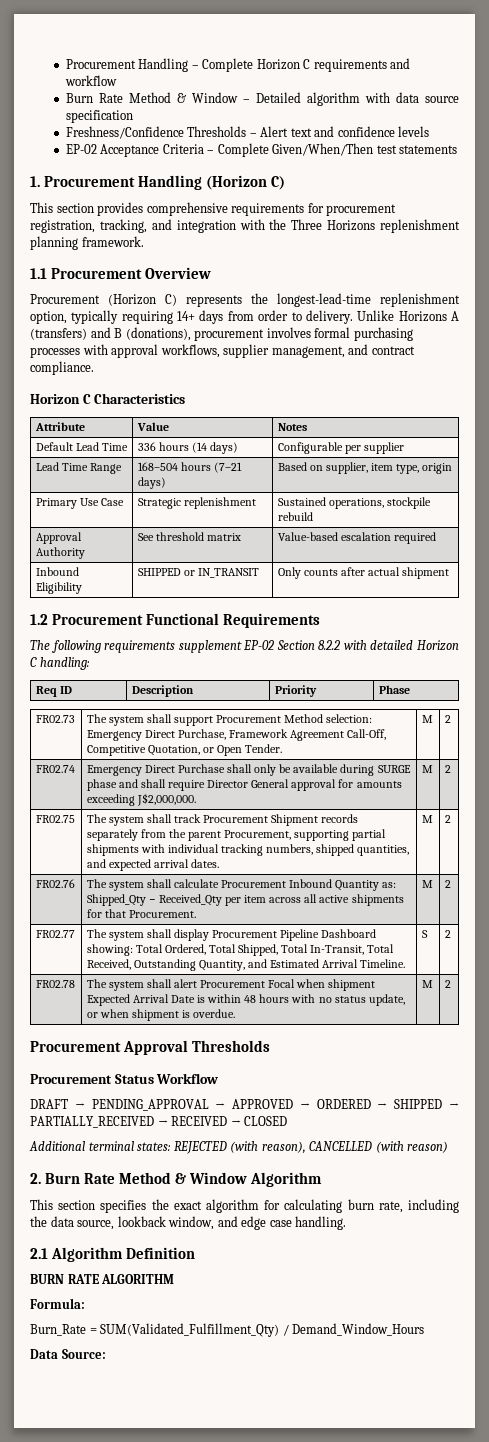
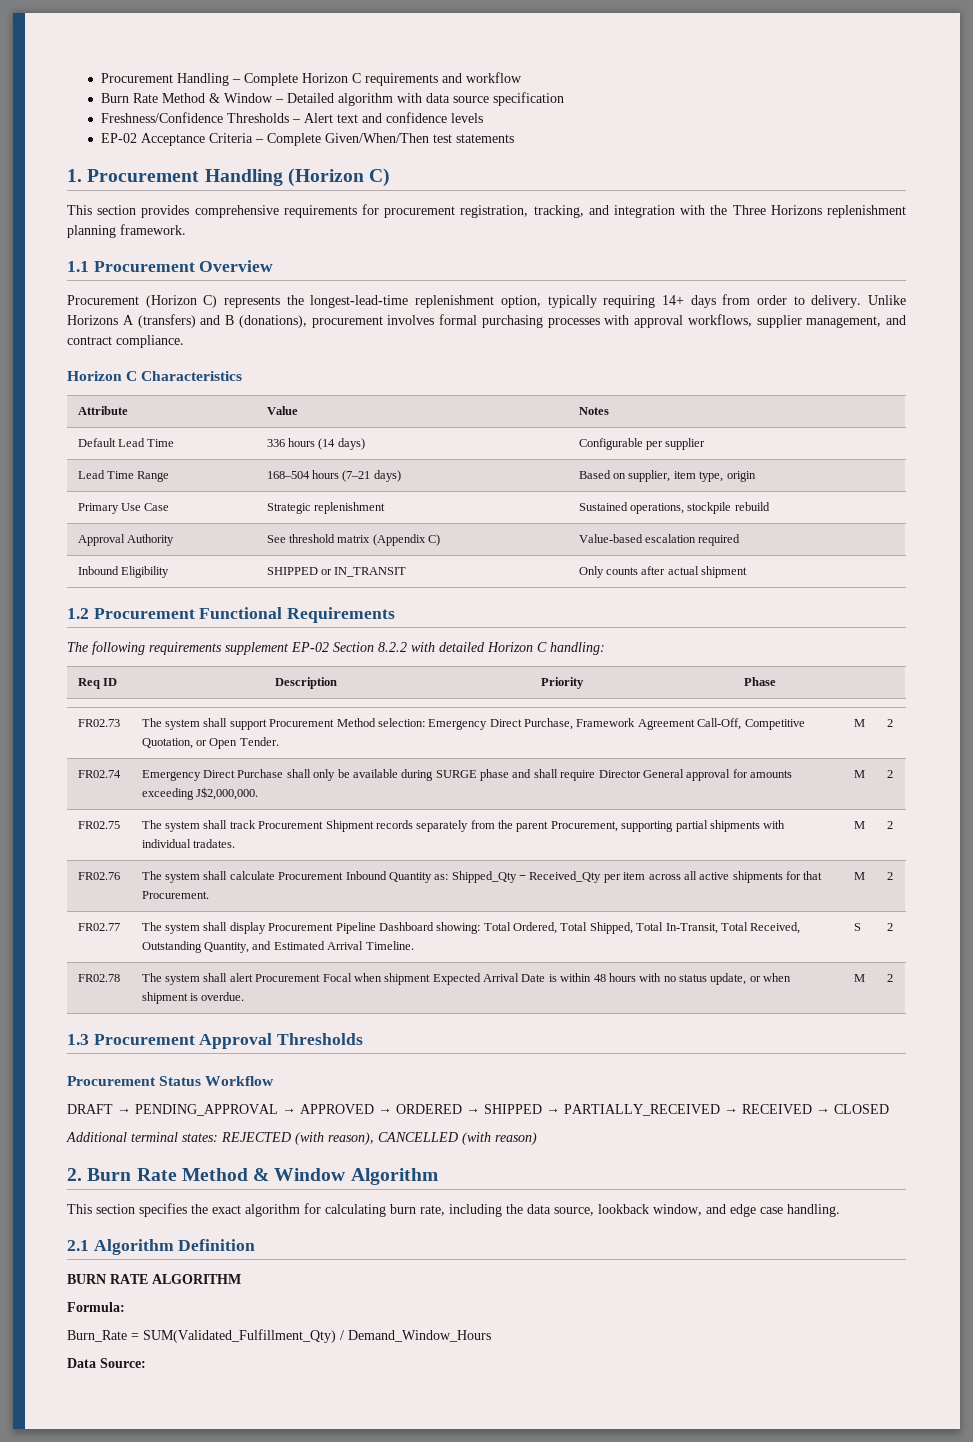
- Approval Authority | See threshold matrix | Value-based escalation required
+ Approval Authority | See threshold matrix (Appendix C) | Value-based escalation required
- FR02.75 | The system shall track Procurement Shipment records separately from the parent Procurement, supporting partial shipments with individual tracking numbers, shipped quantities, and expected arrival dates. | M | 2
+ FR02.75 | The system shall track Procurement Shipment records separately from the parent Procurement, supporting partial shipments with individual tradates. | M | 2
- Procurement Approval Thresholds
+ 1.3 Procurement Approval Thresholds

